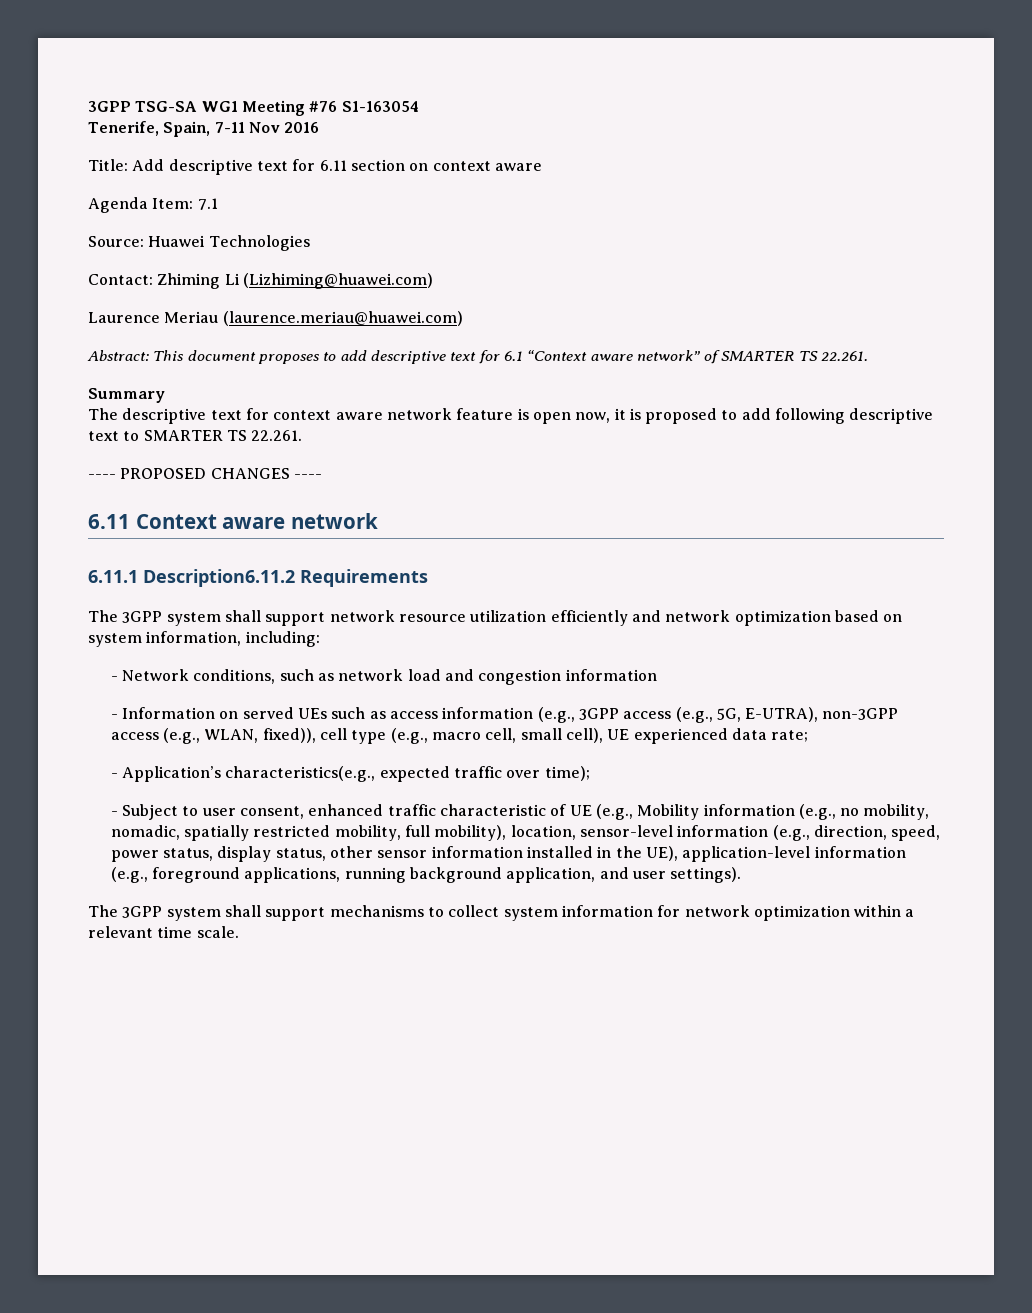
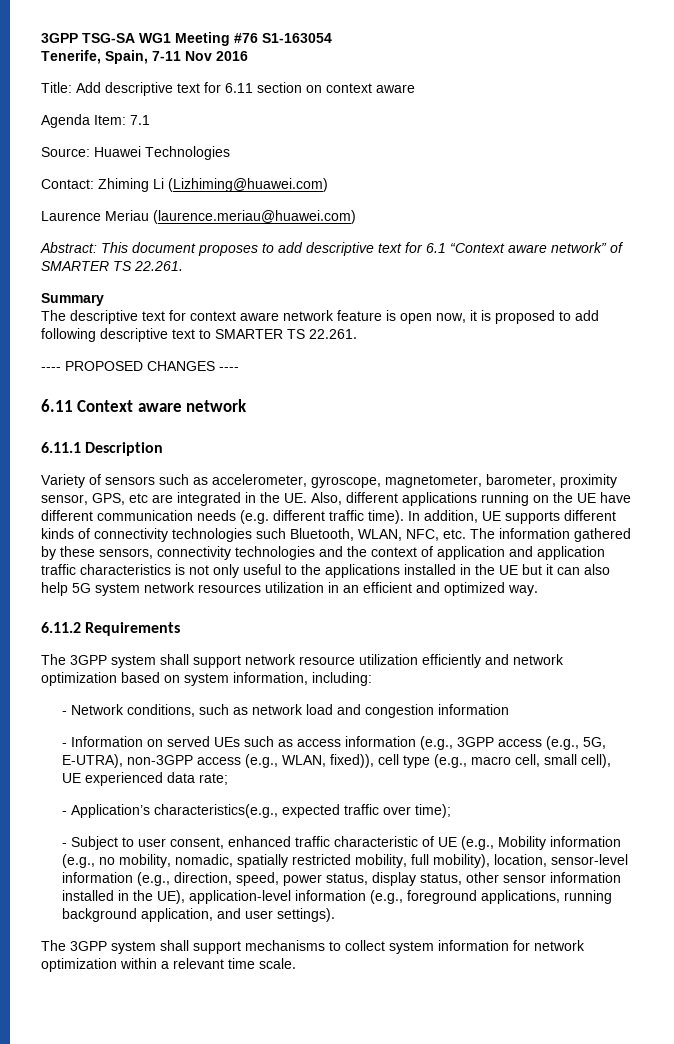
- 6.11.1 Description6.11.2 Requirements
+ 6.11.1 Description
+ Variety of sensors such as accelerometer, gyroscope, magnetometer, barometer, proximity sensor, GPS, etc are integrated in the UE. Also, different applications running on the UE have different communication needs (e.g. different traffic time). In addition, UE supports different kinds of connectivity technologies such Bluetooth, WLAN, NFC, etc. The information gathered by these sensors, connectivity technologies and the context of application and application traffic characteristics is not only useful to the applications installed in the UE but it can also help 5G system network resources utilization in an efficient and optimized way.
+ 6.11.2 Requirements

